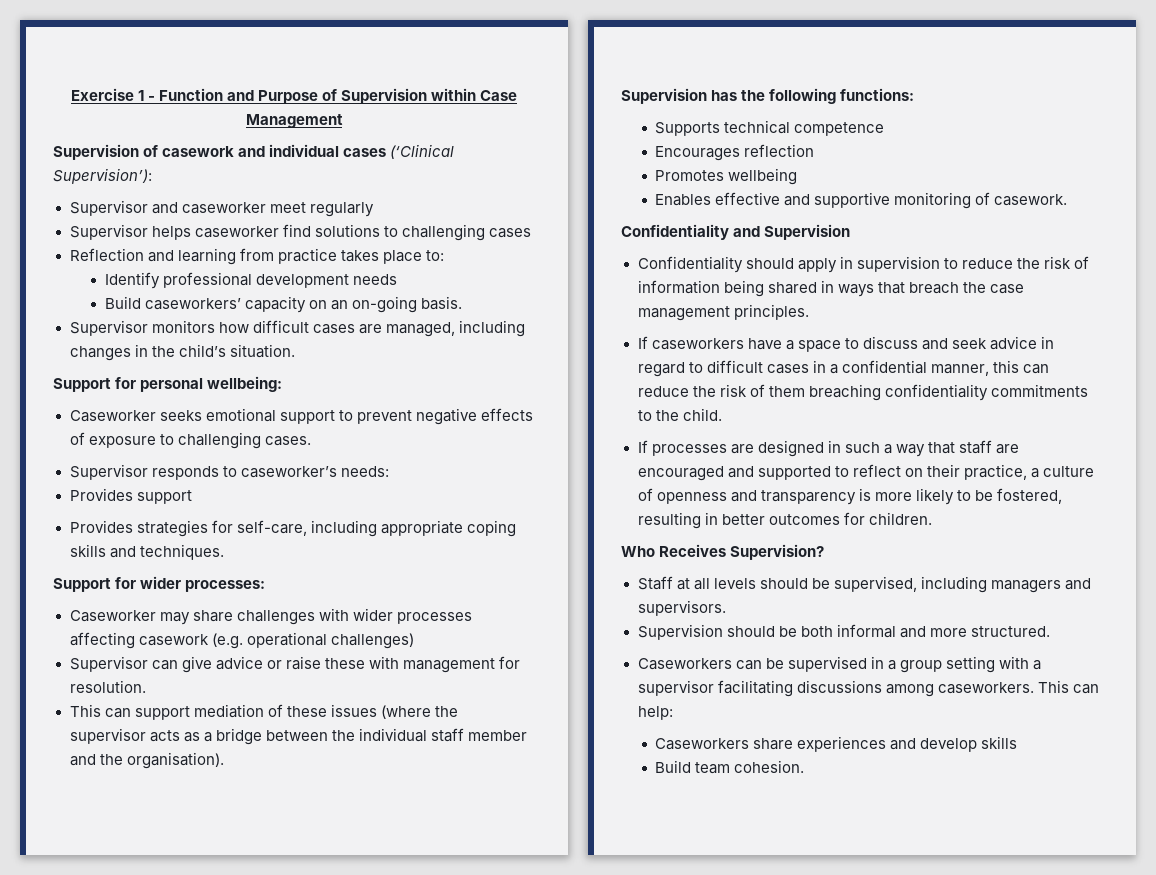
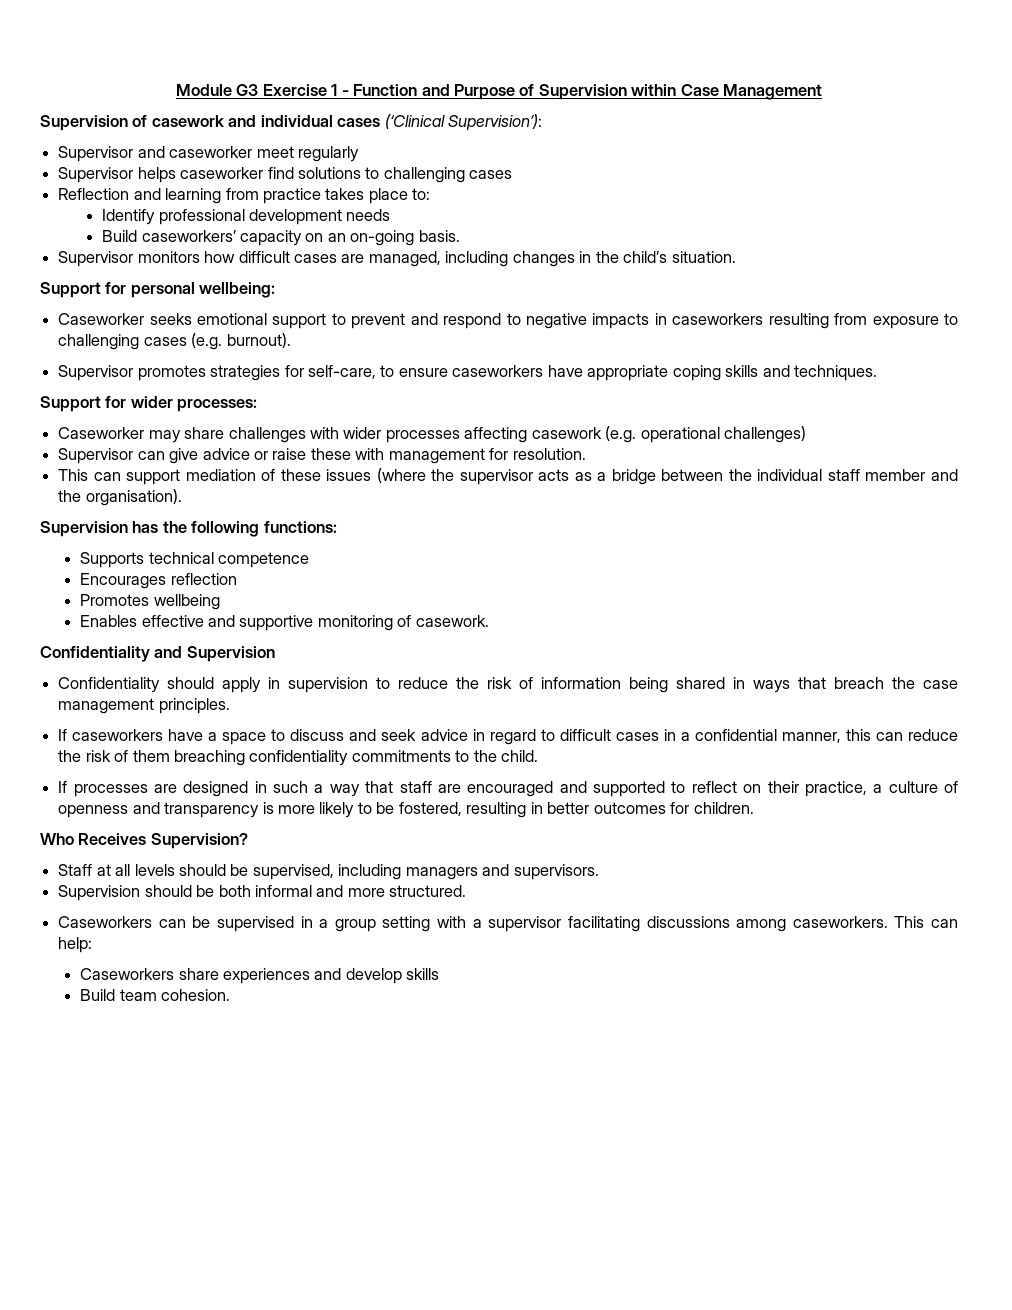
- Exercise 1 - Function and Purpose of Supervision within Case Management
+ Module G3 Exercise 1 - Function and Purpose of Supervision within Case Management
- Caseworker seeks emotional support to prevent negative effects of exposure to challenging cases.
- Supervisor responds to caseworker’s needs:
- Provides support
- Provides strategies for self-care, including appropriate coping skills and techniques.
+ Caseworker seeks emotional support to prevent and respond to negative impacts in caseworkers resulting from exposure to challenging cases (e.g. burnout).
+ Supervisor promotes strategies for self-care, to ensure caseworkers have appropriate coping skills and techniques.

